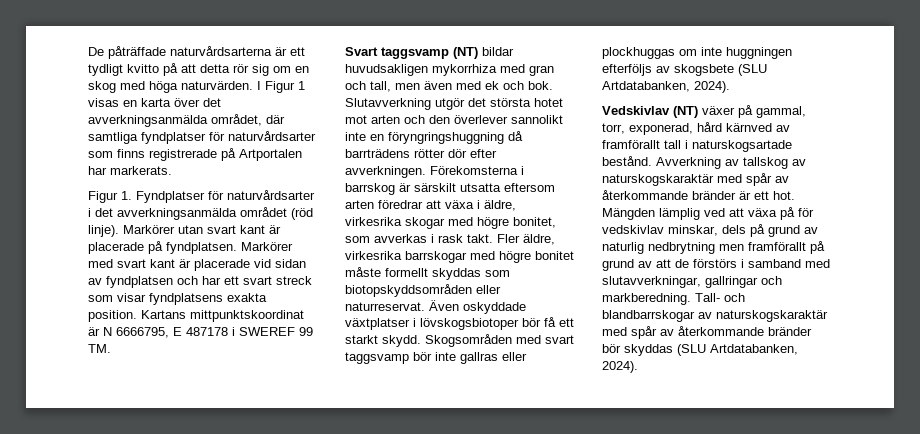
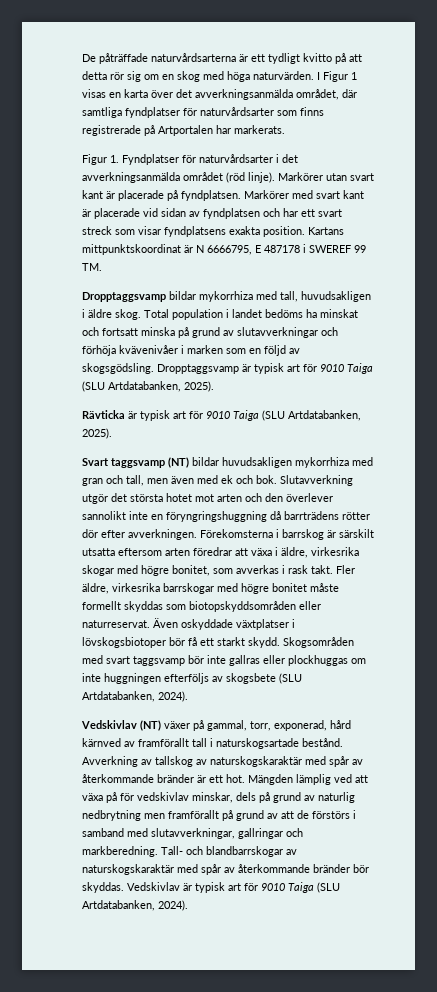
+ Dropptaggsvamp bildar mykorrhiza med tall, huvudsakligen i äldre skog. Total population i landet bedöms ha minskat och fortsatt minska på grund av slutavverkningar och förhöja kvävenivåer i marken som en följd av skogsgödsling. Dropptaggsvamp är typisk art för 9010 Taiga (SLU Artdatabanken, 2025).
+ Rävticka är typisk art för 9010 Taiga (SLU Artdatabanken, 2025).
- Tall- och blandbarrskogar av naturskogskaraktär med spår av återkommande bränder bör skyddas (SLU Artdatabanken, 2024).
+ Tall- och blandbarrskogar av naturskogskaraktär med spår av återkommande bränder bör skyddas. Vedskivlav är typisk art för 9010 Taiga (SLU Artdatabanken, 2024).

